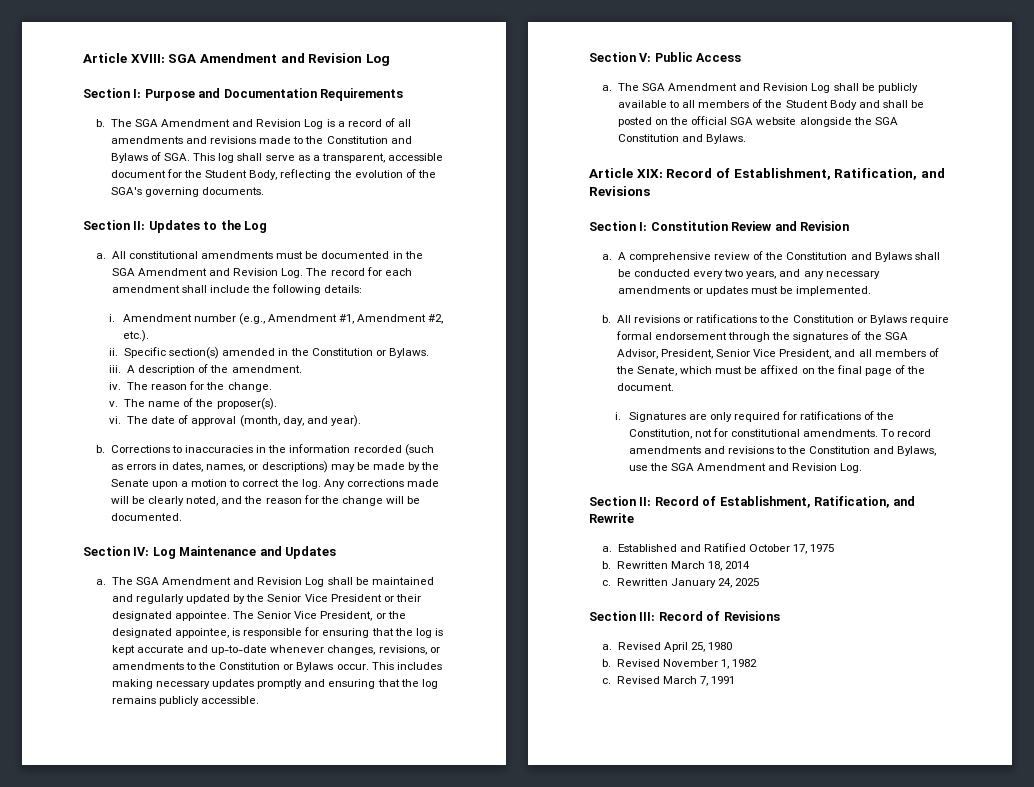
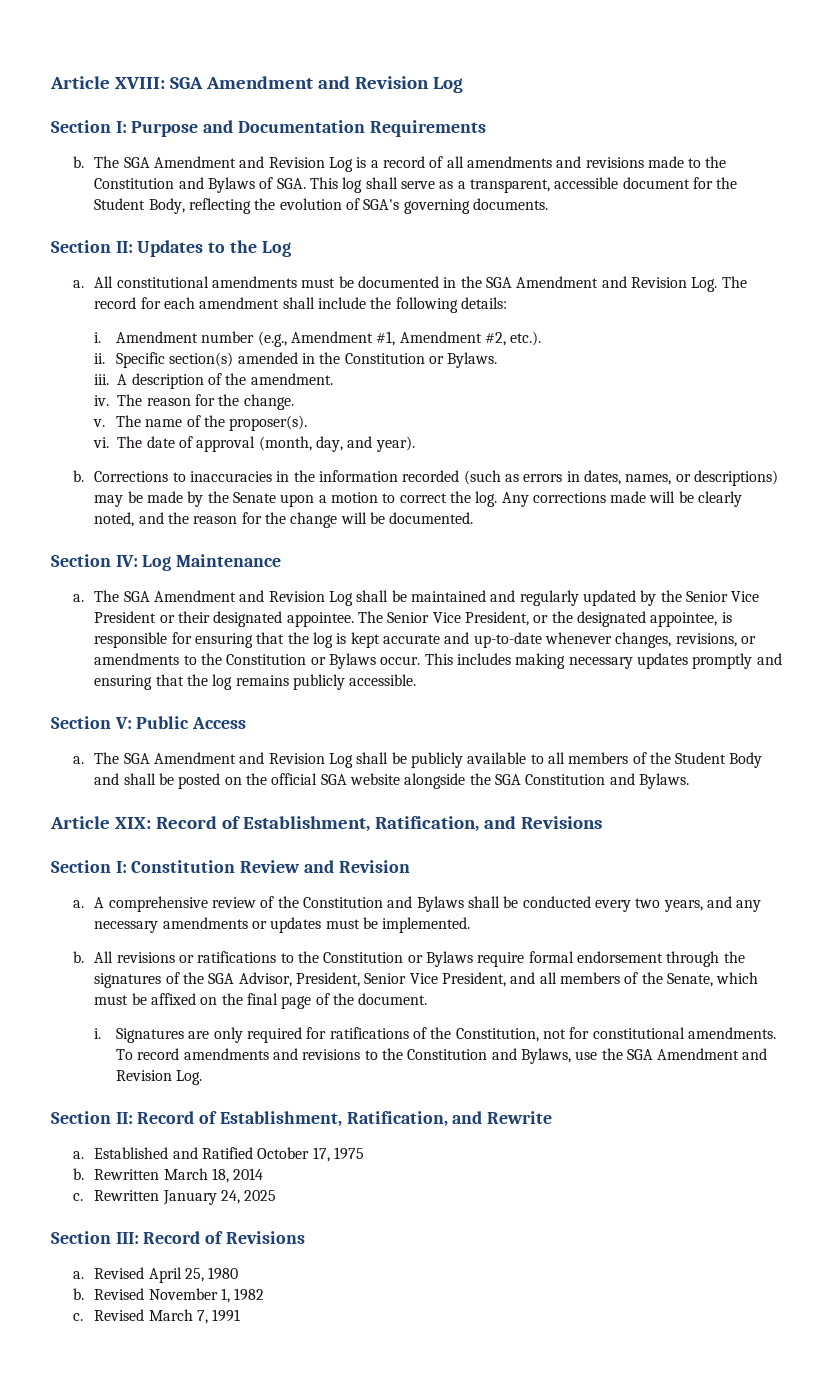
- The SGA Amendment and Revision Log is a record of all amendments and revisions made to the Constitution and Bylaws of SGA. This log shall serve as a transparent, accessible document for the Student Body, reflecting the evolution of the SGA's governing documents.
+ The SGA Amendment and Revision Log is a record of all amendments and revisions made to the Constitution and Bylaws of SGA. This log shall serve as a transparent, accessible document for the Student Body, reflecting the evolution of SGA's governing documents.
- Section IV: Log Maintenance and Updates
+ Section IV: Log Maintenance

